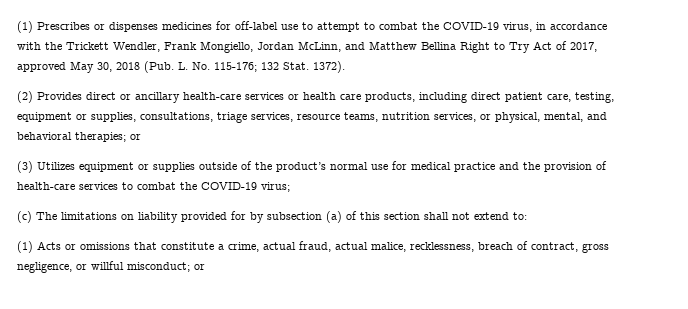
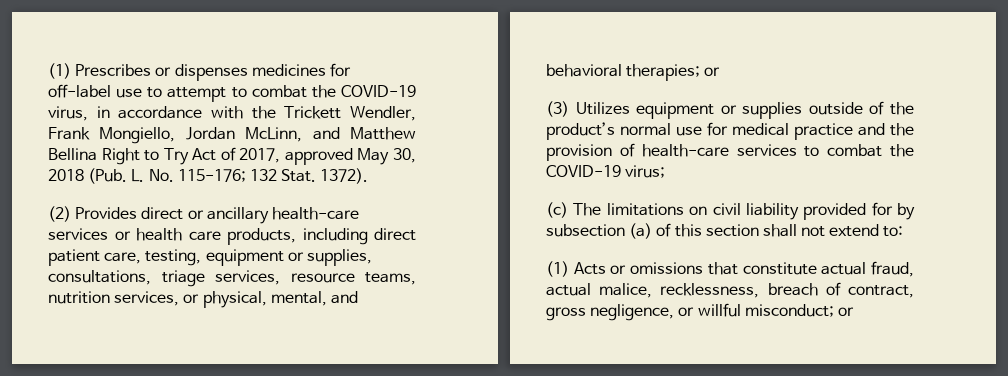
- (c) The limitations on liability provided for by subsection (a) of this section shall not extend to:
+ (c) The limitations on civil liability provided for by subsection (a) of this section shall not extend to:
- (1) Acts or omissions that constitute a crime, actual fraud, actual malice, recklessness, breach of contract, gross negligence, or willful misconduct; or
+ (1) Acts or omissions that constitute actual fraud, actual malice, recklessness, breach of contract, gross negligence, or willful misconduct; or

